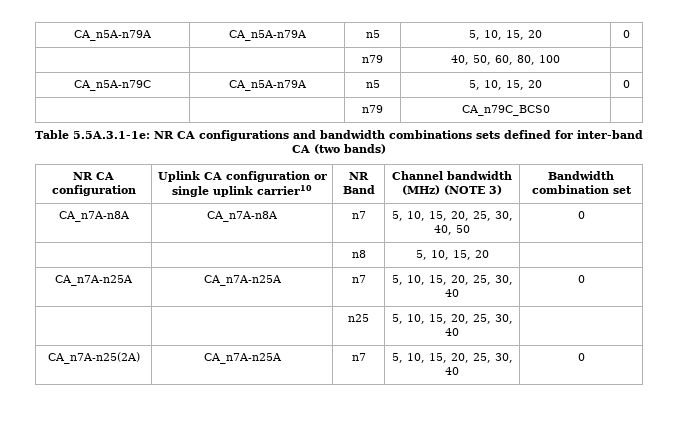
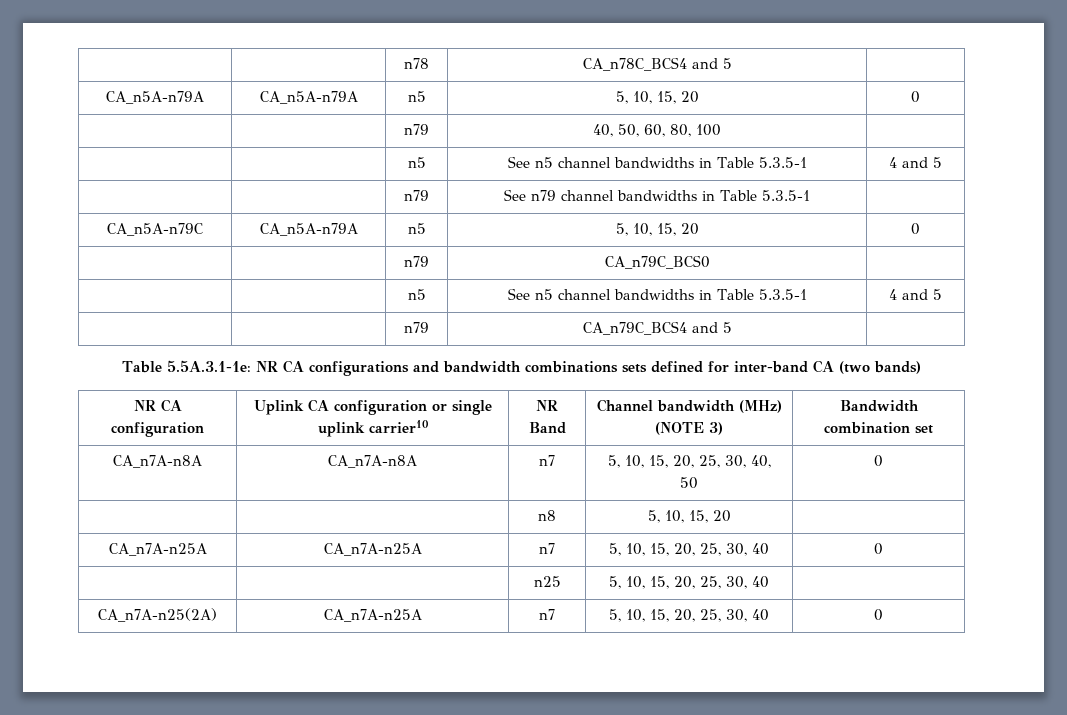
+ | | n78 | CA_n78C_BCS4 and 5 |
  | | n79 | 40, 50, 60, 80, 100 |
+ | | n5 | See n5 channel bandwidths in Table 5.3.5-1 | 4 and 5
+ | | n79 | See n79 channel bandwidths in Table 5.3.5-1 |
  | | n79 | CA_n79C_BCS0 |
+ | | n5 | See n5 channel bandwidths in Table 5.3.5-1 | 4 and 5
+ | | n79 | CA_n79C_BCS4 and 5 |

